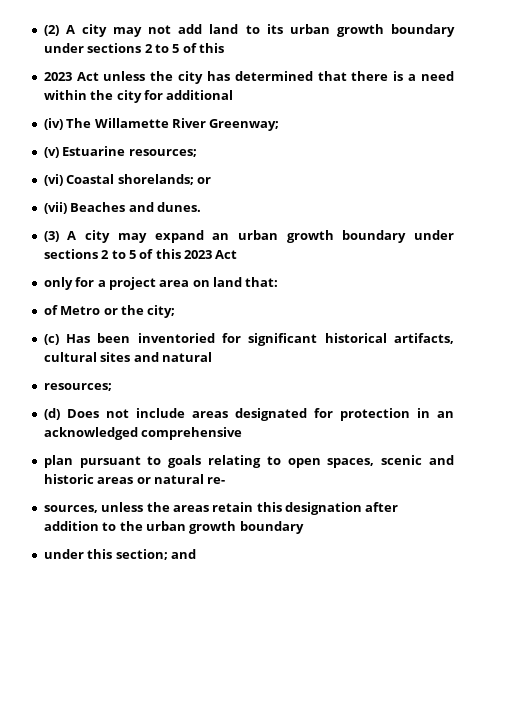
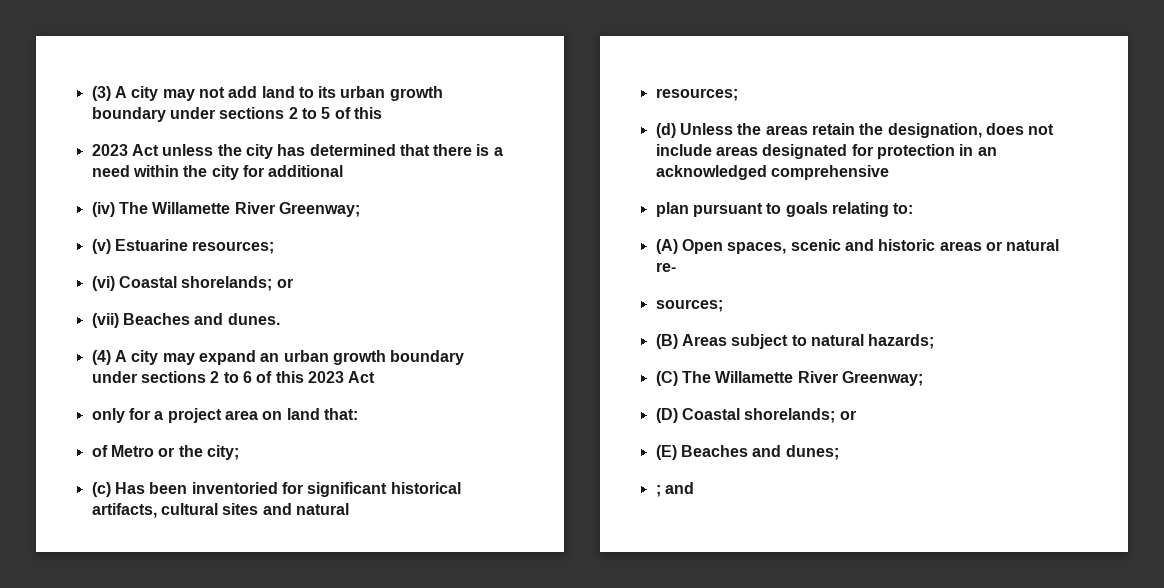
- (2) A city may not add land to its urban growth boundary under sections 2 to 5 of this
+ (3) A city may not add land to its urban growth boundary under sections 2 to 5 of this
- (3) A city may expand an urban growth boundary under sections 2 to 5 of this 2023 Act
+ (4) A city may expand an urban growth boundary under sections 2 to 6 of this 2023 Act
- (d) Does not include areas designated for protection in an acknowledged comprehensive
+ (d) Unless the areas retain the designation, does not include areas designated for protection in an acknowledged comprehensive
- plan pursuant to goals relating to open spaces, scenic and historic areas or natural re-
+ plan pursuant to goals relating to:
+ (A) Open spaces, scenic and historic areas or natural re-
- sources, unless the areas retain this designation after addition to the urban growth boundary
- under this section; and
+ sources;
+ (B) Areas subject to natural hazards;
+ (C) The Willamette River Greenway;
+ (D) Coastal shorelands; or
+ (E) Beaches and dunes;
+ ; and

